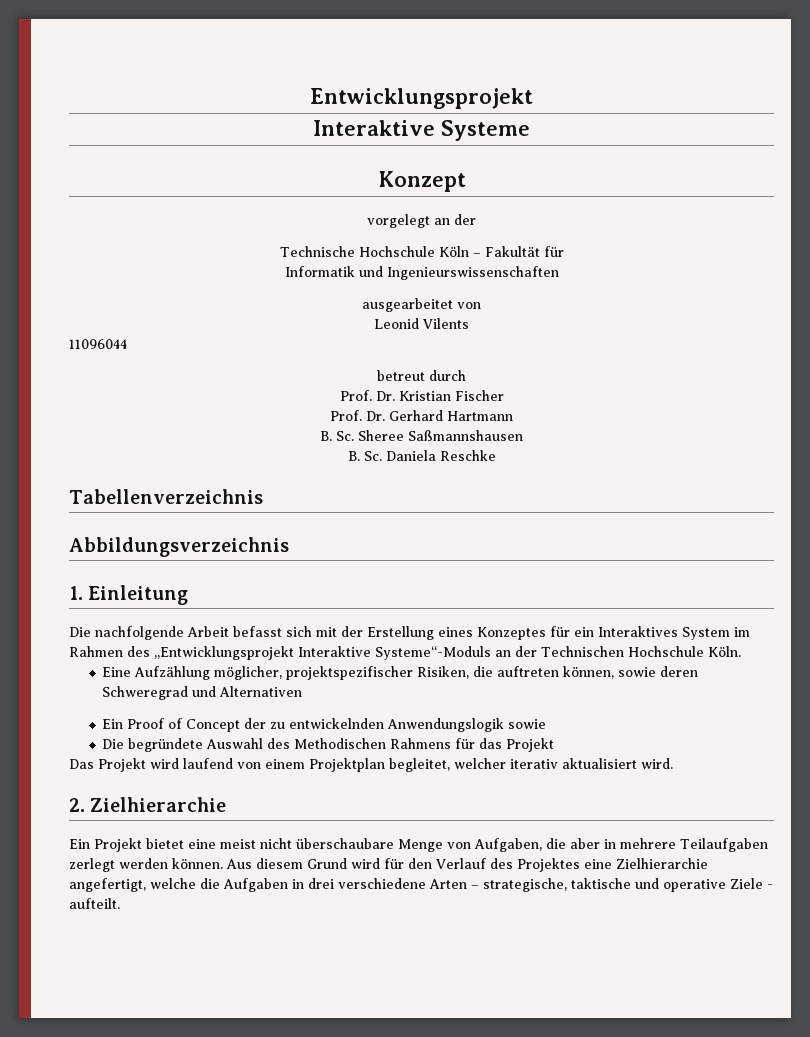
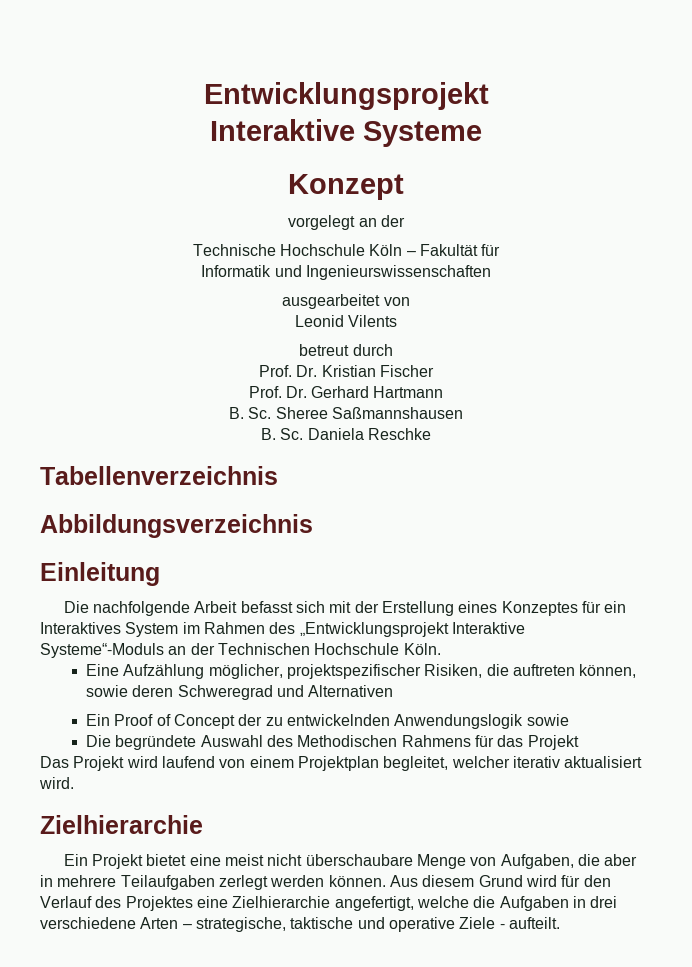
- 11096044
- 1. Einleitung
+ Einleitung
  Das Projekt wird laufend von einem Projektplan begleitet, welcher iterativ aktualisiert wird.
- 2. Zielhierarchie
+ Zielhierarchie

